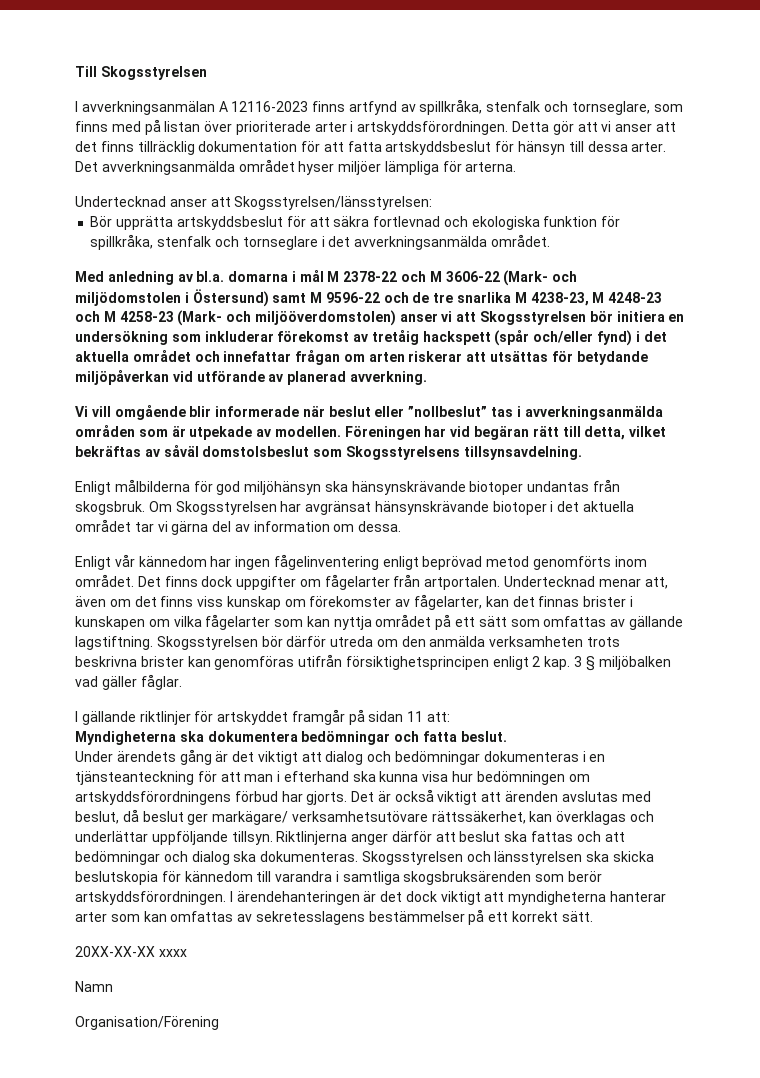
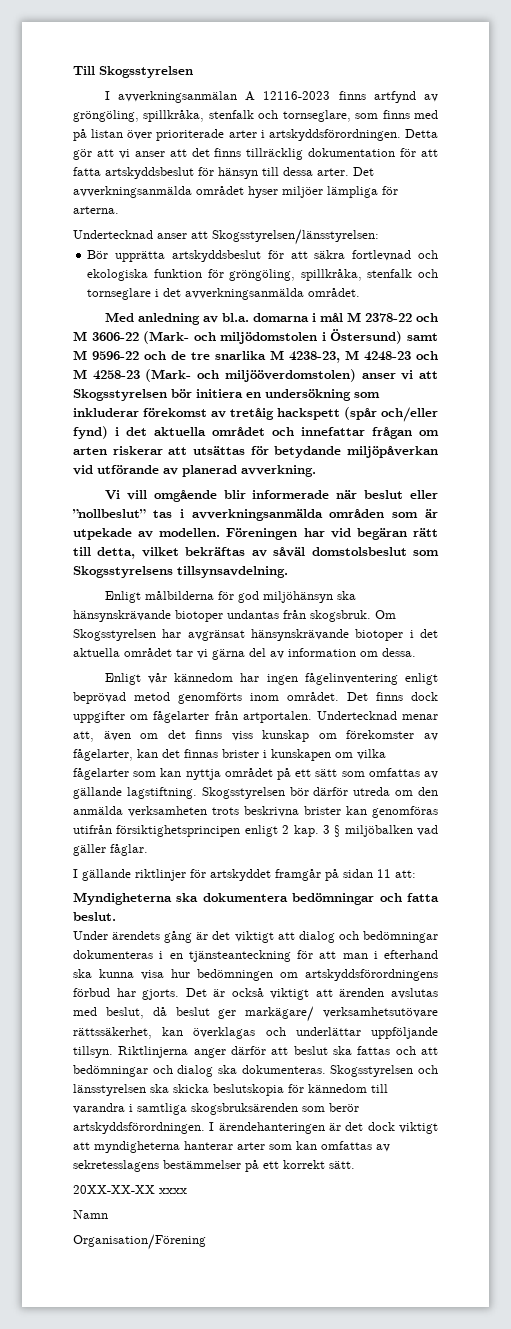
- I avverkningsanmälan A 12116-2023 finns artfynd av spillkråka, stenfalk och tornseglare, som finns med på listan över prioriterade arter i artskyddsförordningen.
+ I avverkningsanmälan A 12116-2023 finns artfynd av gröngöling, spillkråka, stenfalk och tornseglare, som finns med på listan över prioriterade arter i artskyddsförordningen.
- Bör upprätta artskyddsbeslut för att säkra fortlevnad och ekologiska funktion för spillkråka, stenfalk och tornseglare i det avverkningsanmälda området.
+ Bör upprätta artskyddsbeslut för att säkra fortlevnad och ekologiska funktion för gröngöling, spillkråka, stenfalk och tornseglare i det avverkningsanmälda området.

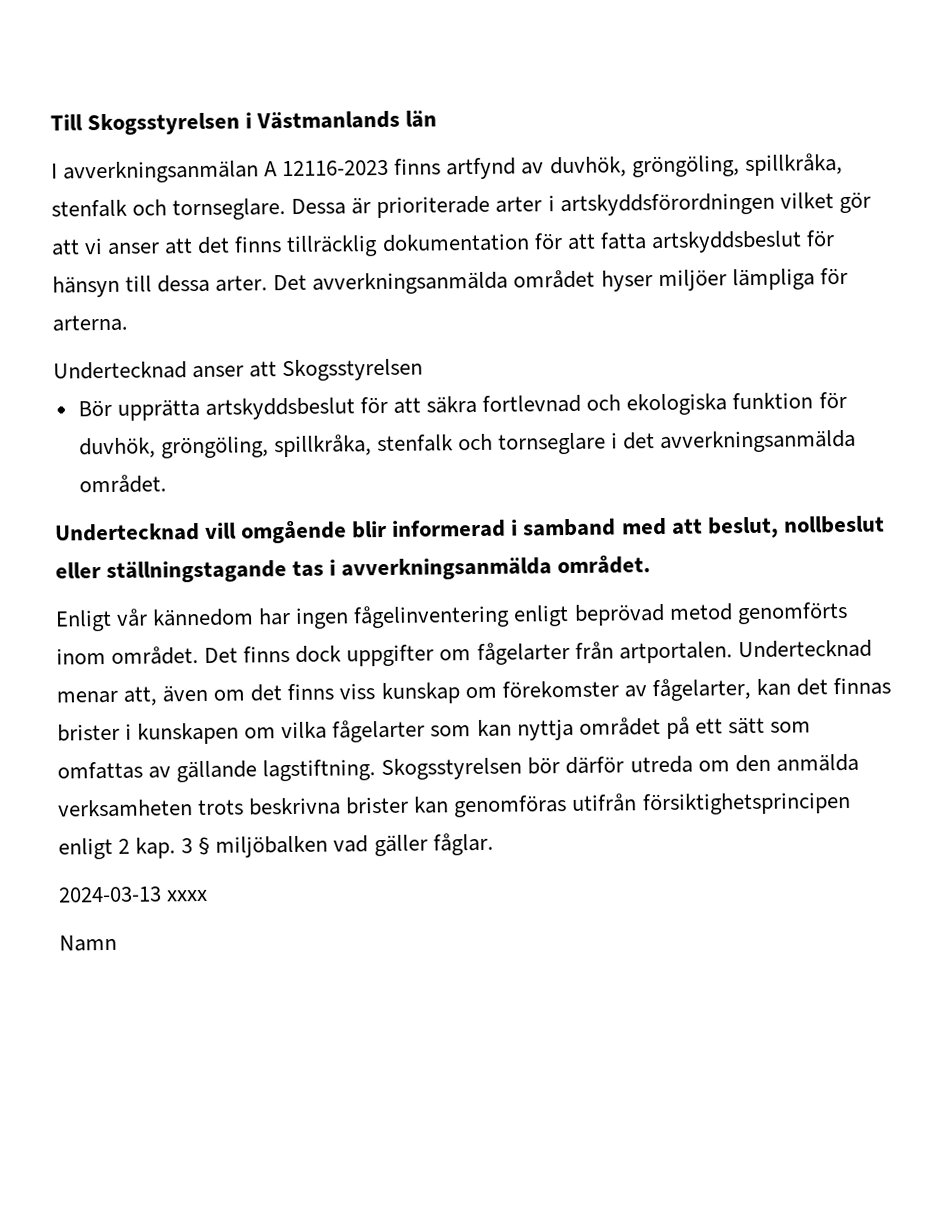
- Till Skogsstyrelsen
+ Till Skogsstyrelsen i Västmanlands län
- I avverkningsanmälan A 12116-2023 finns artfynd av gröngöling, spillkråka, stenfalk och tornseglare, som finns med på listan över prioriterade arter i artskyddsförordningen. Detta gör att vi anser att det finns tillräcklig dokumentation för att fatta artskyddsbeslut för hänsyn till dessa arter.
+ I avverkningsanmälan A 12116-2023 finns artfynd av duvhök, gröngöling, spillkråka, stenfalk och tornseglare. Dessa är prioriterade arter i artskyddsförordningen vilket gör att vi anser att det finns tillräcklig dokumentation för att fatta artskyddsbeslut för hänsyn till dessa arter.
- Undertecknad anser att Skogsstyrelsen/länsstyrelsen:
+ Undertecknad anser att Skogsstyrelsen
- Bör upprätta artskyddsbeslut för att säkra fortlevnad och ekologiska funktion för gröngöling, spillkråka, stenfalk och tornseglare i det avverkningsanmälda området.
+ Bör upprätta artskyddsbeslut för att säkra fortlevnad och ekologiska funktion för duvhök, gröngöling, spillkråka, stenfalk och tornseglare i det avverkningsanmälda området.
- Med anledning av bl.a. domarna i mål M 2378-22 och M 3606-22 (Mark- och miljödomstolen i Östersund) samt M 9596-22 och de tre snarlika M 4238-23, M 4248-23 och M 4258-23 (Mark- och miljööverdomstolen) anser vi att Skogsstyrelsen bör initiera en undersökning som inkluderar förekomst av tretåig hackspett (spår och/eller fynd) i det aktuella området och innefattar frågan om arten riskerar att utsättas för betydande miljöpåverkan vid utförande av planerad avverkning.
- Vi vill omgående blir informerade när beslut eller ”nollbeslut” tas i avverkningsanmälda områden som är utpekade av modellen. Föreningen har vid begäran rätt till detta, vilket bekräftas av såväl domstolsbeslut som Skogsstyrelsens tillsynsavdelning.
- Enligt målbilderna för god miljöhänsyn ska hänsynskrävande biotoper undantas från skogsbruk. Om Skogsstyrelsen har avgränsat hänsynskrävande biotoper i det aktuella området tar vi gärna del av information om dessa.
+ Undertecknad vill omgående blir informerad i samband med att beslut, nollbeslut eller ställningstagande tas i avverkningsanmälda området.
- I gällande riktlinjer för artskyddet framgår på sidan 11 att:
- Myndigheterna ska dokumentera bedömningar och fatta beslut.
- Under ärendets gång är det viktigt att dialog och bedömningar dokumenteras i en tjänsteanteckning för att man i efterhand ska kunna visa hur bedömningen om artskyddsförordningens förbud har gjorts. Det är också viktigt att ärenden avslutas med beslut, då beslut ger markägare/ verksamhetsutövare rättssäkerhet, kan överklagas och underlättar uppföljande tillsyn. Riktlinjerna anger därför att beslut ska fattas och att bedömningar och dialog ska dokumenteras. Skogsstyrelsen och länsstyrelsen ska skicka beslutskopia för kännedom till varandra i samtliga skogsbruksärenden som berör artskyddsförordningen. I ärendehanteringen är det dock viktigt att myndigheterna hanterar arter som kan omfattas av sekretesslagens bestämmelser på ett korrekt sätt.
- 20XX-XX-XX xxxx
+ 2024-03-13 xxxx
- Organisation/Förening

